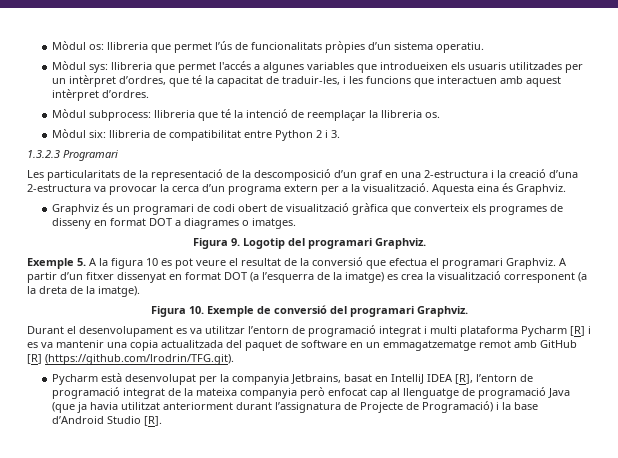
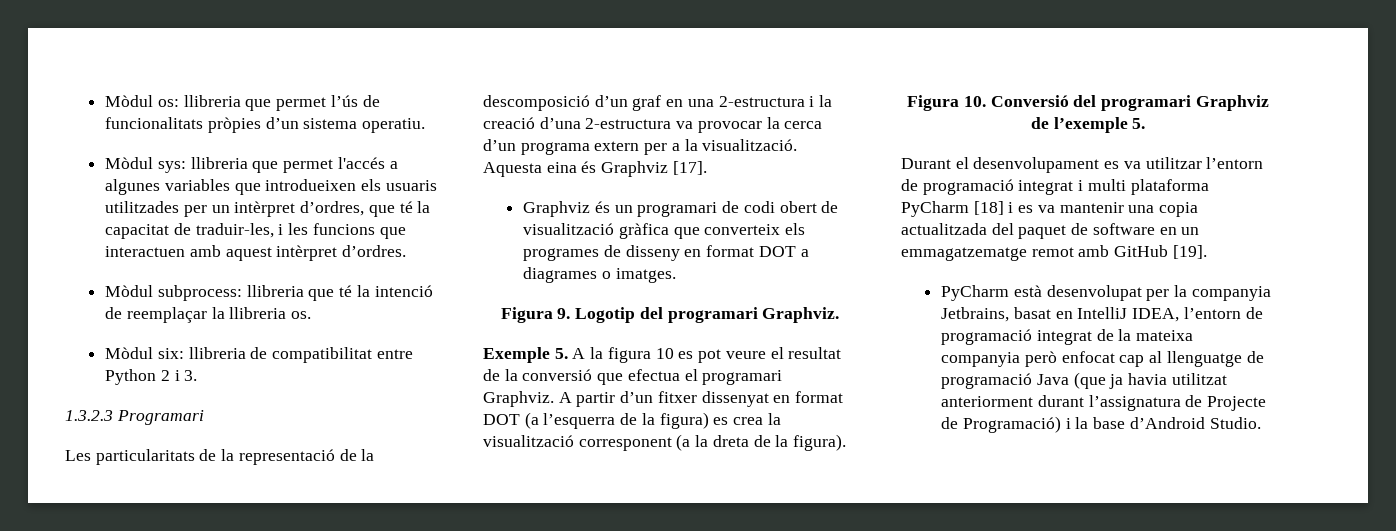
- Aquesta eina és Graphviz.
+ Aquesta eina és Graphviz [17].
- A partir d’un fitxer dissenyat en format DOT (a l’esquerra de la imatge) es crea la visualització corresponent (a la dreta de la imatge).
+ A partir d’un fitxer dissenyat en format DOT (a l’esquerra de la figura) es crea la visualització corresponent (a la dreta de la figura).
- Figura 10. Exemple de conversió del programari Graphviz.
+ Figura 10. Conversió del programari Graphviz de l’exemple 5.
- Durant el desenvolupament es va utilitzar l’entorn de programació integrat i multi plataforma Pycharm [R] i es va mantenir una copia actualitzada del paquet de software en un emmagatzematge remot amb GitHub [R] (https://github.com/lrodrin/TFG.git).
- Pycharm està desenvolupat per la companyia Jetbrains, basat en IntelliJ IDEA [R], l’entorn de programació integrat de la mateixa companyia però enfocat cap al llenguatge de programació Java (que ja havia utilitzat anteriorment durant l’assignatura de Projecte de Programació) i la base d’Android Studio [R].
+ Durant el desenvolupament es va utilitzar l’entorn de programació integrat i multi plataforma PyCharm [18] i es va mantenir una copia actualitzada del paquet de software en un emmagatzematge remot amb GitHub [19].
+ PyCharm està desenvolupat per la companyia Jetbrains, basat en IntelliJ IDEA, l’entorn de programació integrat de la mateixa companyia però enfocat cap al llenguatge de programació Java (que ja havia utilitzat anteriorment durant l’assignatura de Projecte de Programació) i la base d’Android Studio.

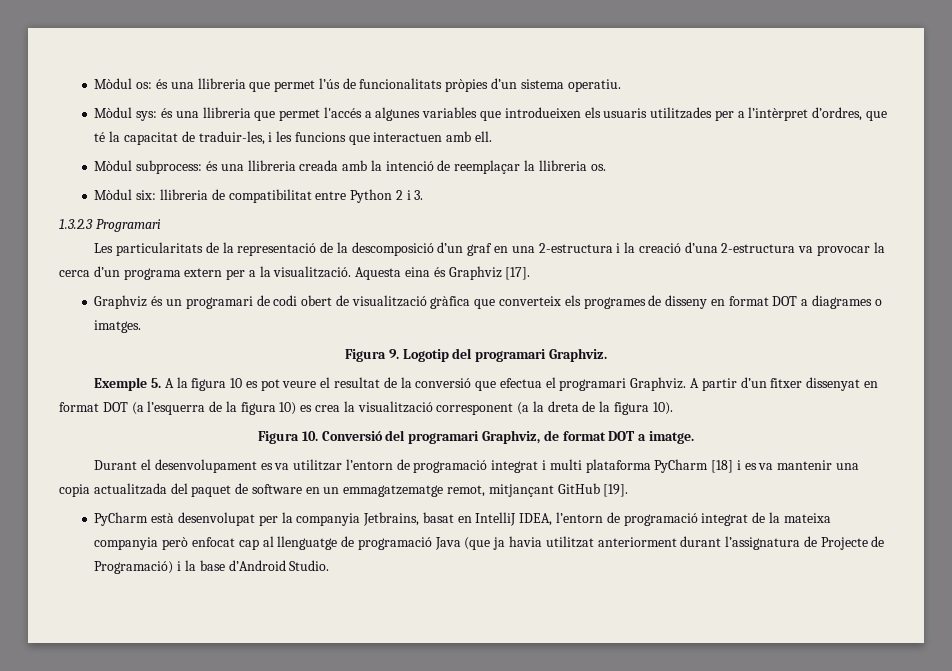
- Mòdul os: llibreria que permet l’ús de funcionalitats pròpies d’un sistema operatiu.
+ Mòdul os: és una llibreria que permet l’ús de funcionalitats pròpies d’un sistema operatiu.
- Mòdul sys: llibreria que permet l'accés a algunes variables que introdueixen els usuaris utilitzades per un intèrpret d’ordres, que té la capacitat de traduir-les, i les funcions que interactuen amb aquest intèrpret d’ordres.
+ Mòdul sys: és una llibreria que permet l'accés a algunes variables que introdueixen els usuaris utilitzades per a l’intèrpret d’ordres, que té la capacitat de traduir-les, i les funcions que interactuen amb ell.
- Mòdul subprocess: llibreria que té la intenció de reemplaçar la llibreria os.
+ Mòdul subprocess: és una llibreria creada amb la intenció de reemplaçar la llibreria os.
- A partir d’un fitxer dissenyat en format DOT (a l’esquerra de la figura) es crea la visualització corresponent (a la dreta de la figura).
+ A partir d’un fitxer dissenyat en format DOT (a l’esquerra de la figura 10) es crea la visualització corresponent (a la dreta de la figura 10).
- Figura 10. Conversió del programari Graphviz de l’exemple 5.
+ Figura 10. Conversió del programari Graphviz, de format DOT a imatge.
- Durant el desenvolupament es va utilitzar l’entorn de programació integrat i multi plataforma PyCharm [18] i es va mantenir una copia actualitzada del paquet de software en un emmagatzematge remot amb GitHub [19].
+ Durant el desenvolupament es va utilitzar l’entorn de programació integrat i multi plataforma PyCharm [18] i es va mantenir una copia actualitzada del paquet de software en un emmagatzematge remot, mitjançant GitHub [19].

